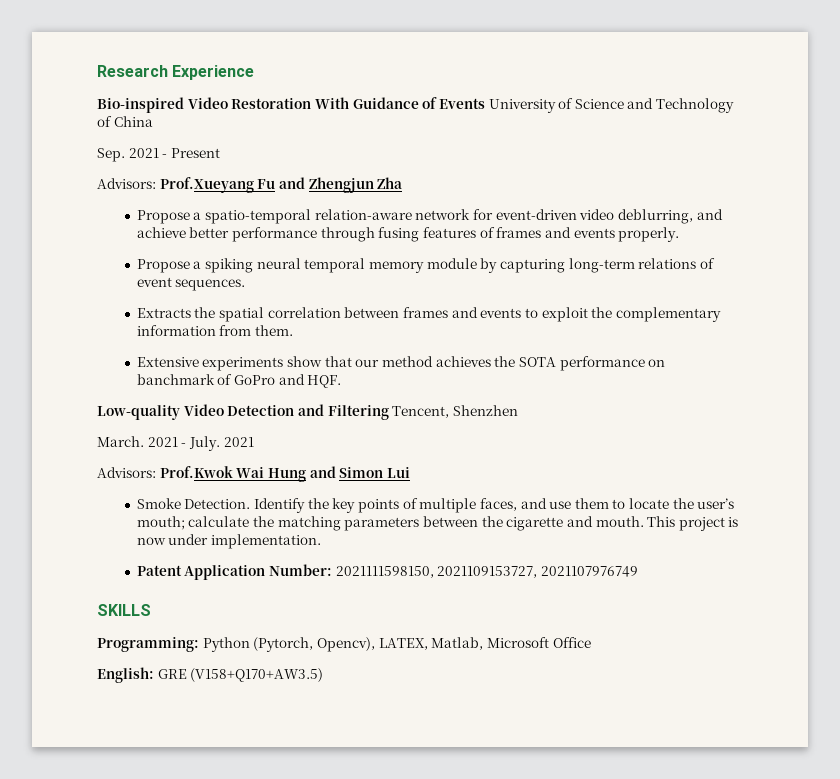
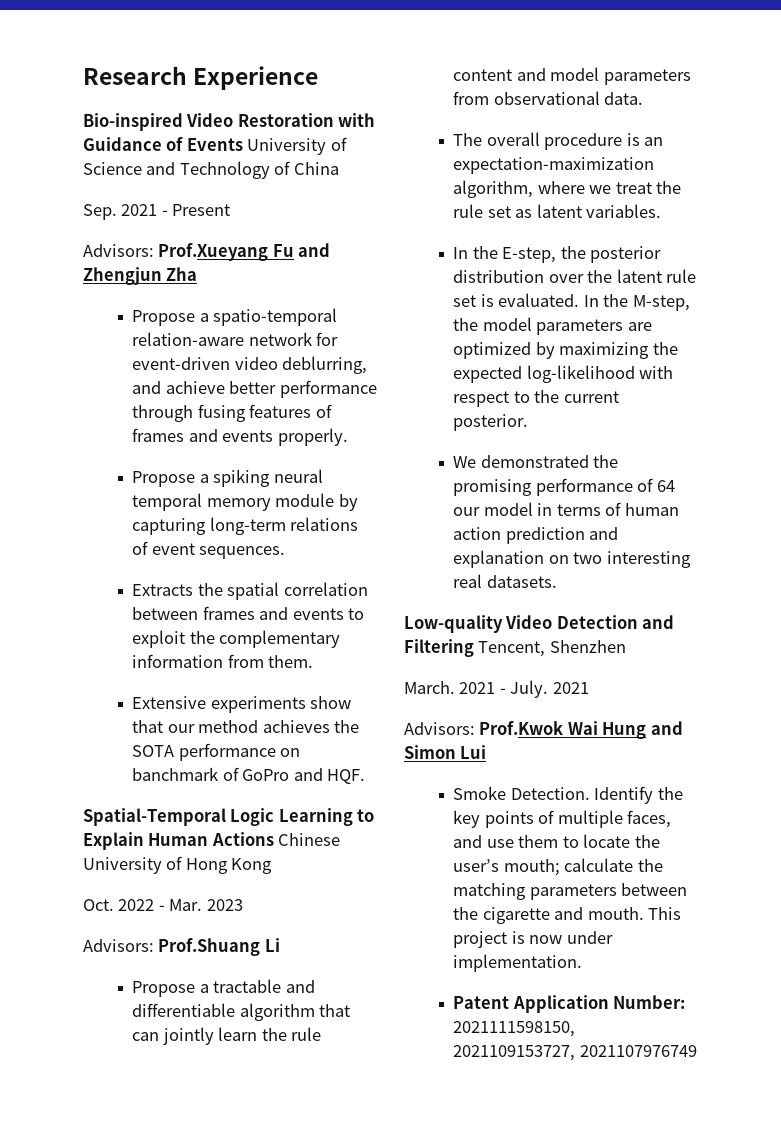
- Bio-inspired Video Restoration With Guidance of Events University of Science and Technology of China
+ Bio-inspired Video Restoration with Guidance of Events University of Science and Technology of China
+ Spatial-Temporal Logic Learning to Explain Human Actions Chinese University of Hong Kong
+ Oct. 2022 - Mar. 2023
+ Advisors: Prof.Shuang Li
+ Propose a tractable and differentiable algorithm that can jointly learn the rule content and model parameters from observational data.
+ The overall procedure is an expectation-maximization algorithm, where we treat the rule set as latent variables.
+ In the E-step, the posterior distribution over the latent rule set is evaluated. In the M-step, the model parameters are optimized by maximizing the expected log-likelihood with respect to the current posterior.
+ We demonstrated the promising performance of 64 our model in terms of human action prediction and explanation on two interesting real datasets.
- SKILLS
- Programming: Python (Pytorch, Opencv), LATEX, Matlab, Microsoft Office
- English: GRE (V158+Q170+AW3.5)

